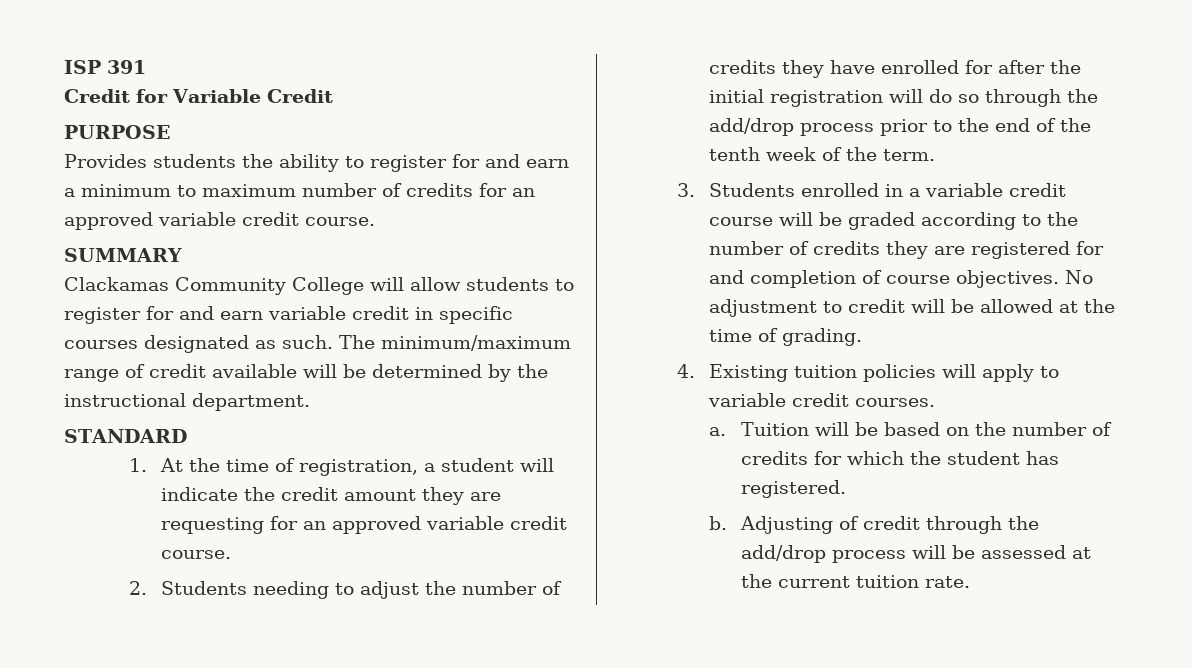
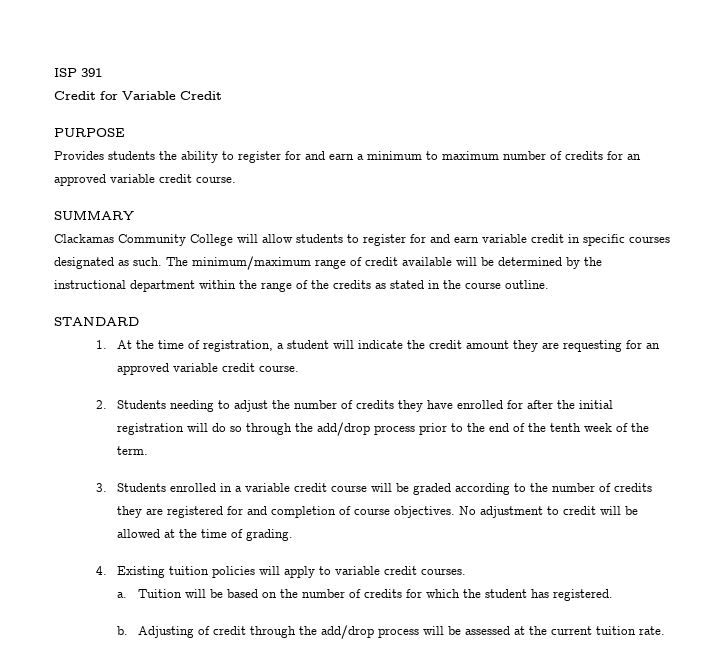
- The minimum/maximum range of credit available will be determined by the instructional department.
+ The minimum/maximum range of credit available will be determined by the instructional department within the range of the credits as stated in the course outline.

